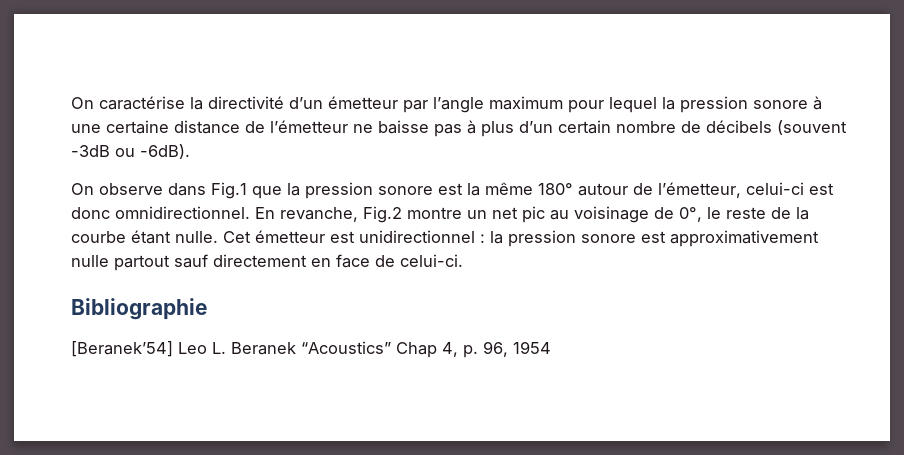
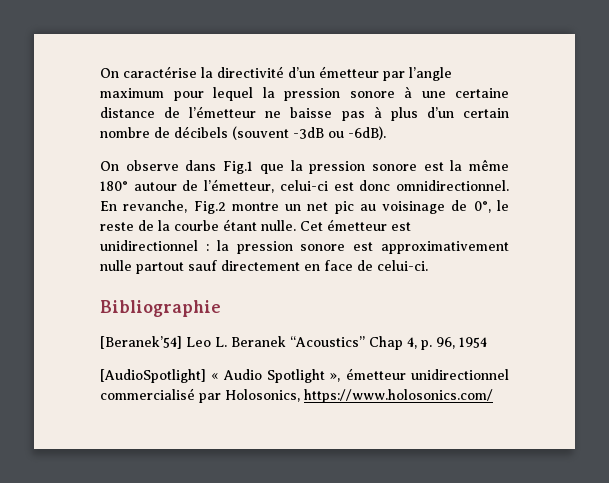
+ [AudioSpotlight] « Audio Spotlight », émetteur unidirectionnel commercialisé par Holosonics, https://www.holosonics.com/

